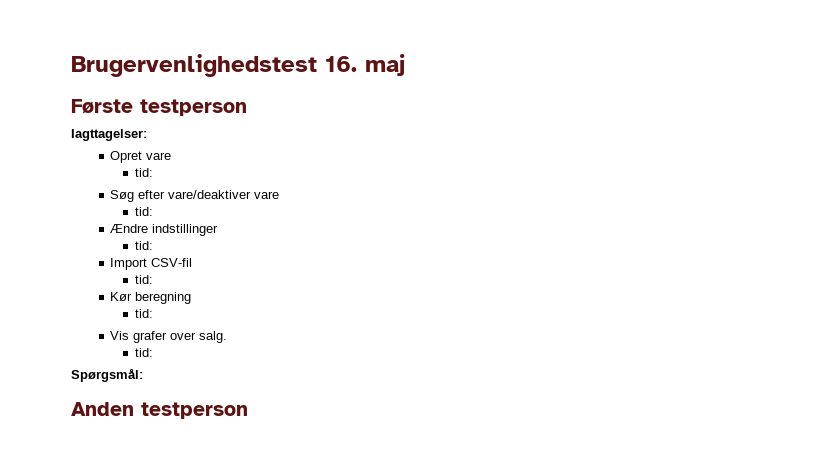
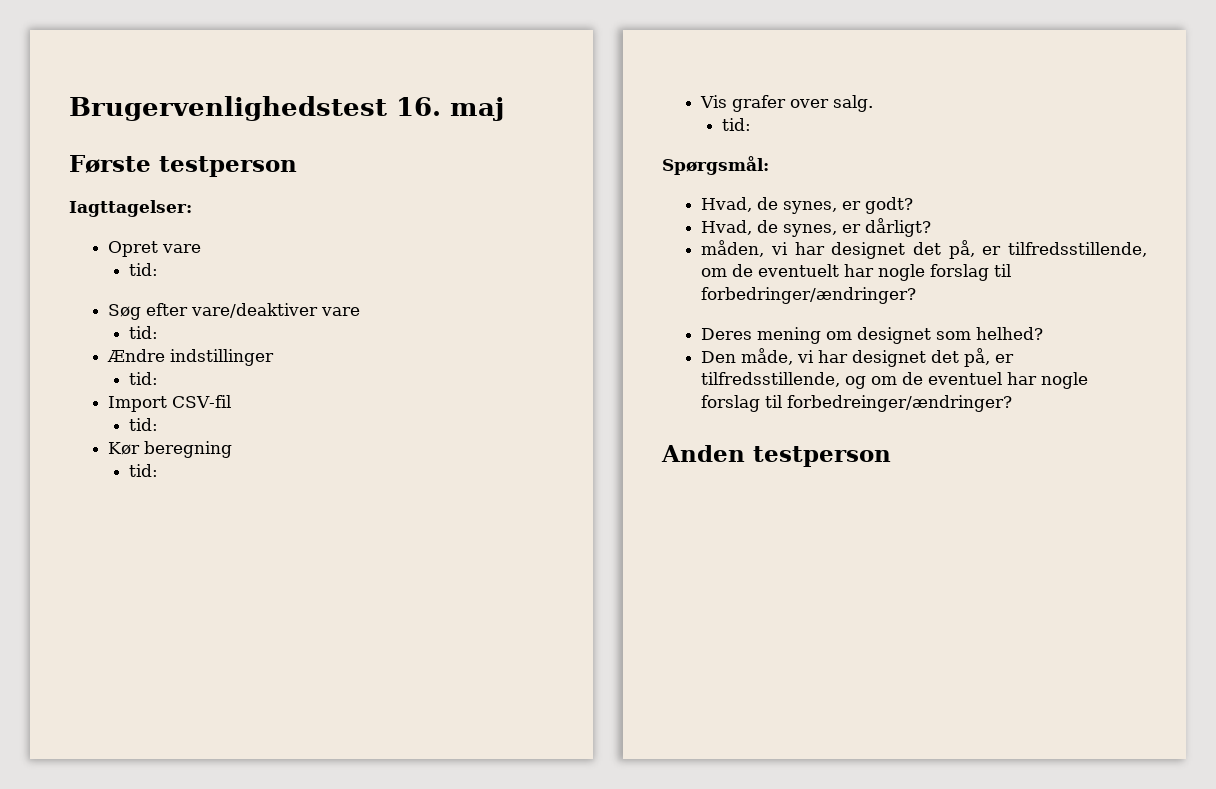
+ Hvad, de synes, er godt?
+ Hvad, de synes, er dårligt?
+ måden, vi har designet det på, er tilfredsstillende, om de eventuelt har nogle forslag til forbedringer/ændringer?
+ Deres mening om designet som helhed?
+ Den måde, vi har designet det på, er tilfredsstillende, og om de eventuel har nogle forslag til forbedreinger/ændringer?

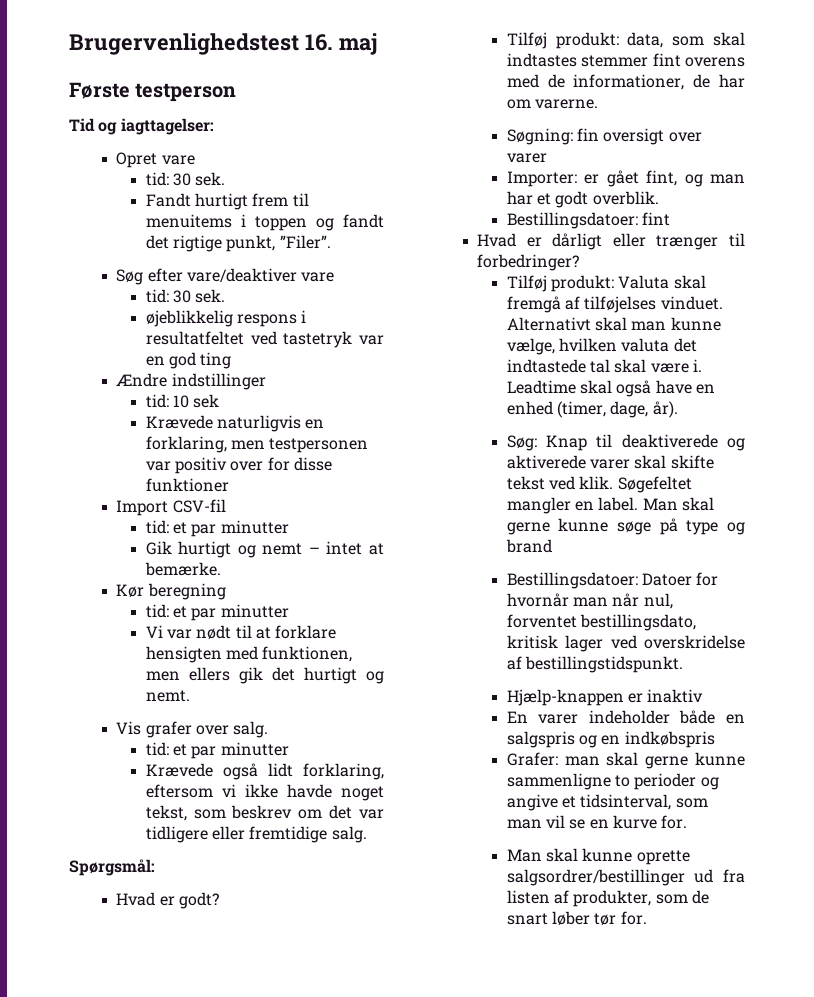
- Iagttagelser:
+ Tid og iagttagelser:
  Opret vare
- tid:
+ tid: 30 sek.
+ Fandt hurtigt frem til menuitems i toppen og fandt det rigtige punkt, ”Filer”.
  Søg efter vare/deaktiver vare
- tid:
+ tid: 30 sek.
+ øjeblikkelig respons i resultatfeltet ved tastetryk var en god ting
  Ændre indstillinger
- tid:
+ tid: 10 sek
+ Krævede naturligvis en forklaring, men testpersonen var positiv over for disse funktioner
  Import CSV-fil
- tid:
+ tid: et par minutter
+ Gik hurtigt og nemt – intet at bemærke.
  Kør beregning
- tid:
+ tid: et par minutter
+ Vi var nødt til at forklare hensigten med funktionen, men ellers gik det hurtigt og nemt.
  Vis grafer over salg.
- tid:
+ tid: et par minutter
+ Krævede også lidt forklaring, eftersom vi ikke havde noget tekst, som beskrev om det var tidligere eller fremtidige salg.
  Spørgsmål:
- Hvad, de synes, er godt?
- Hvad, de synes, er dårligt?
- måden, vi har designet det på, er tilfredsstillende, om de eventuelt har nogle forslag til forbedringer/ændringer?
- Deres mening om designet som helhed?
- Den måde, vi har designet det på, er tilfredsstillende, og om de eventuel har nogle forslag til forbedreinger/ændringer?
- Anden testperson
+ Hvad er godt?
+ Tilføj produkt: data, som skal indtastes stemmer fint overens med de informationer, de har om varerne.
+ Søgning: fin oversigt over varer
+ Importer: er gået fint, og man har et godt overblik.
+ Bestillingsdatoer: fint
+ Hvad er dårligt eller trænger til forbedringer?
+ Tilføj produkt: Valuta skal fremgå af tilføjelses vinduet. Alternativt skal man kunne vælge, hvilken valuta det indtastede tal skal være i. Leadtime skal også have en enhed (timer, dage, år).
+ Søg: Knap til deaktiverede og aktiverede varer skal skifte tekst ved klik. Søgefeltet mangler en label. Man skal gerne kunne søge på type og brand
+ Bestillingsdatoer: Datoer for hvornår man når nul, forventet bestillingsdato, kritisk lager ved overskridelse af bestillingstidspunkt.
+ Hjælp-knappen er inaktiv
+ En varer indeholder både en salgspris og en indkøbspris
+ Grafer: man skal gerne kunne sammenligne to perioder og angive et tidsinterval, som man vil se en kurve for.
+ Man skal kunne oprette salgsordrer/bestillinger ud fra listen af produkter, som de snart løber tør for.

